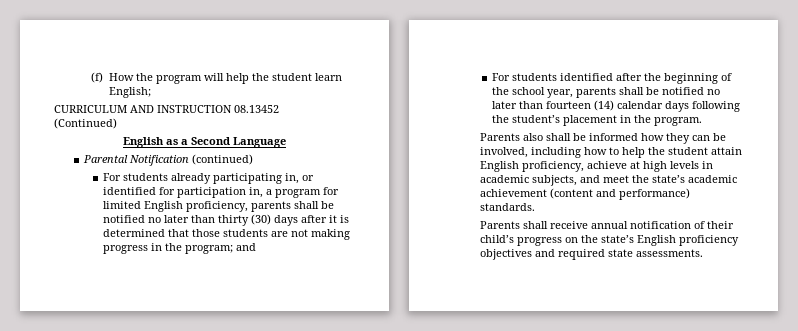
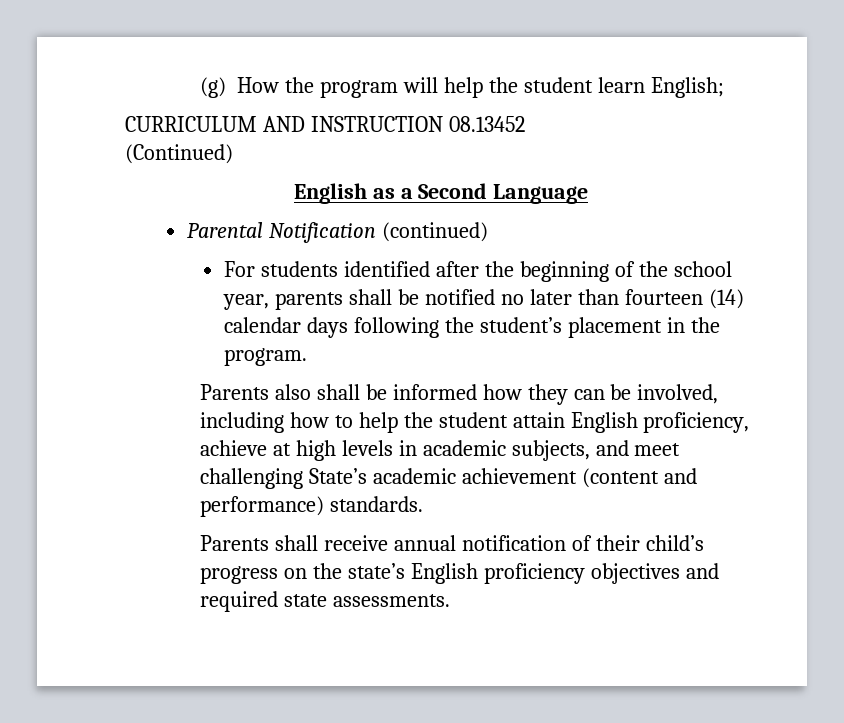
- (f) How the program will help the student learn English;
+ (g) How the program will help the student learn English;
- For students already participating in, or identified for participation in, a program for limited English proficiency, parents shall be notified no later than thirty (30) days after it is determined that those students are not making progress in the program; and
- Parents also shall be informed how they can be involved, including how to help the student attain English proficiency, achieve at high levels in academic subjects, and meet the state’s academic achievement (content and performance) standards.
+ Parents also shall be informed how they can be involved, including how to help the student attain English proficiency, achieve at high levels in academic subjects, and meet challenging State’s academic achievement (content and performance) standards.

